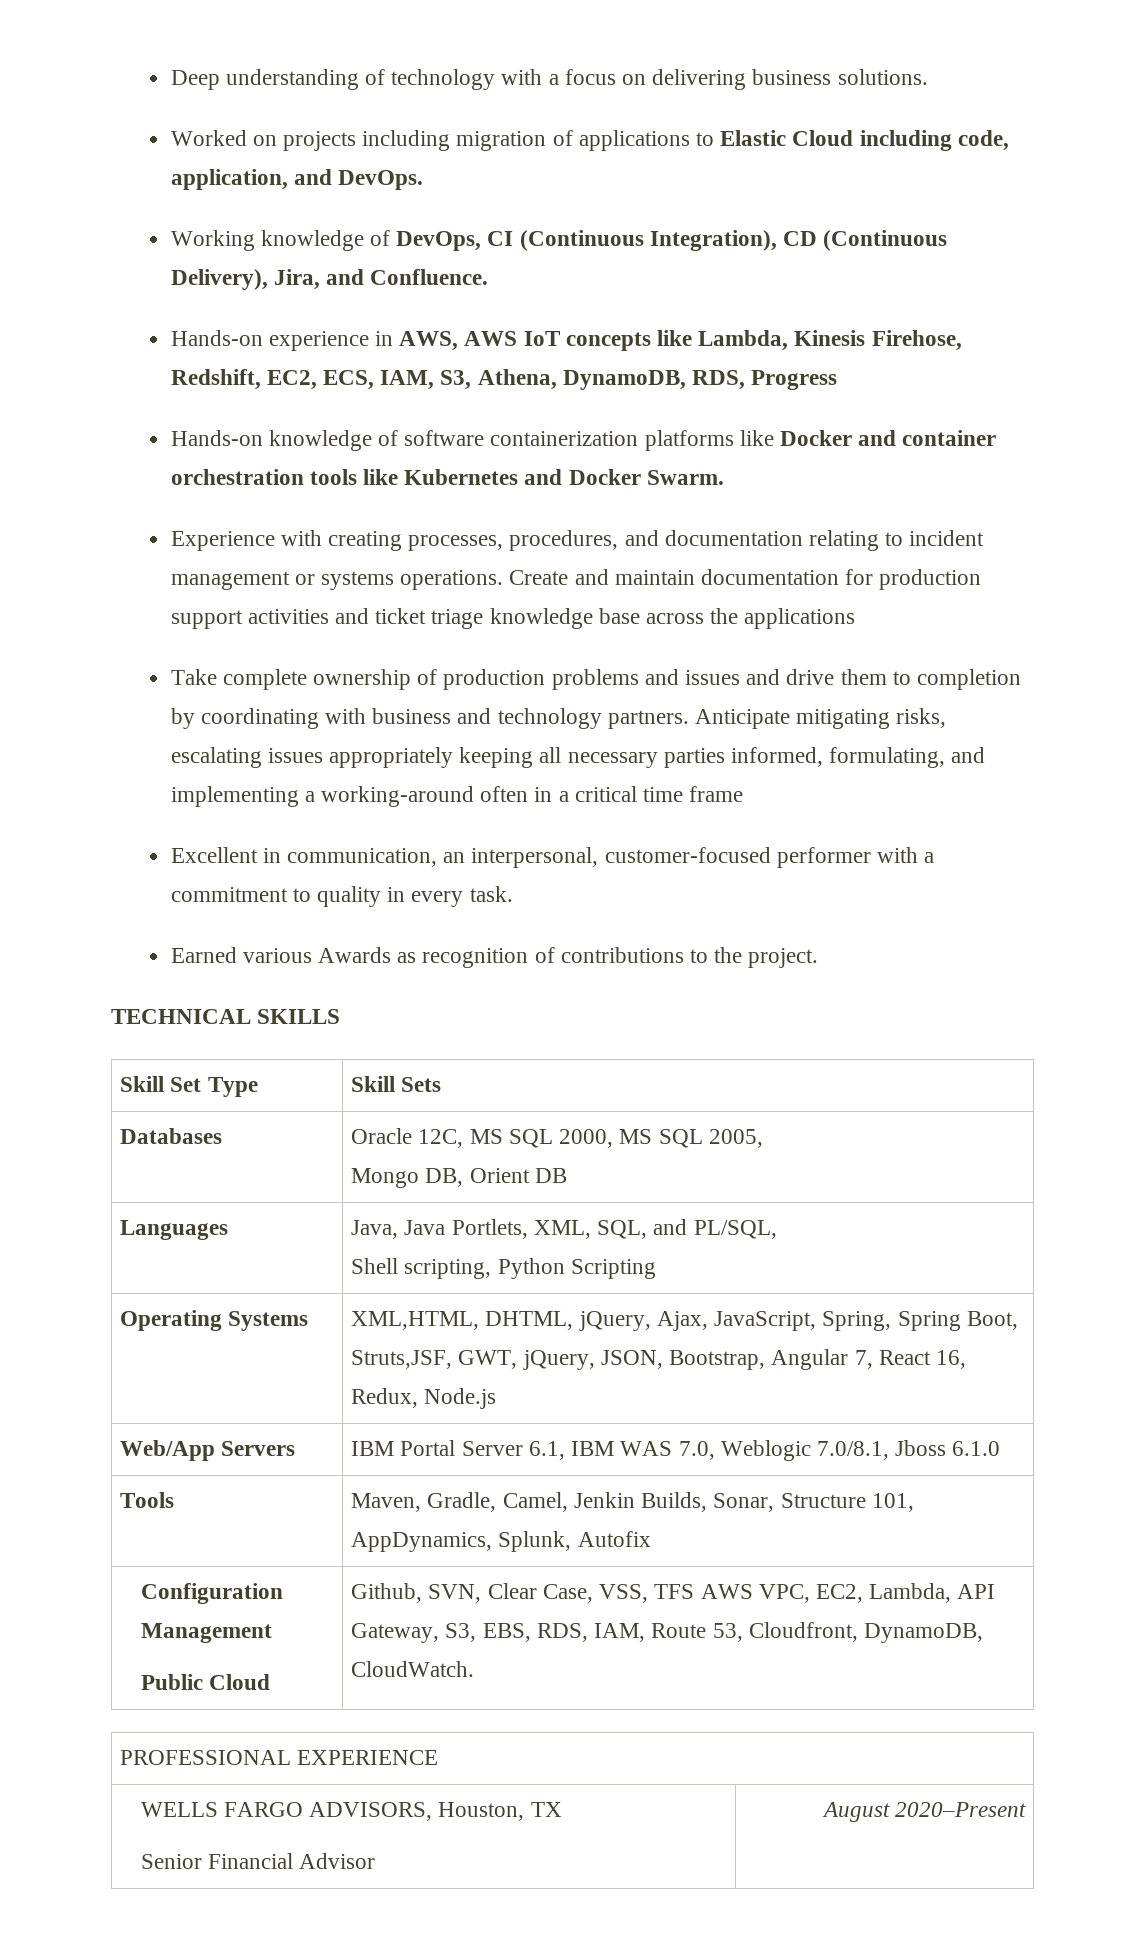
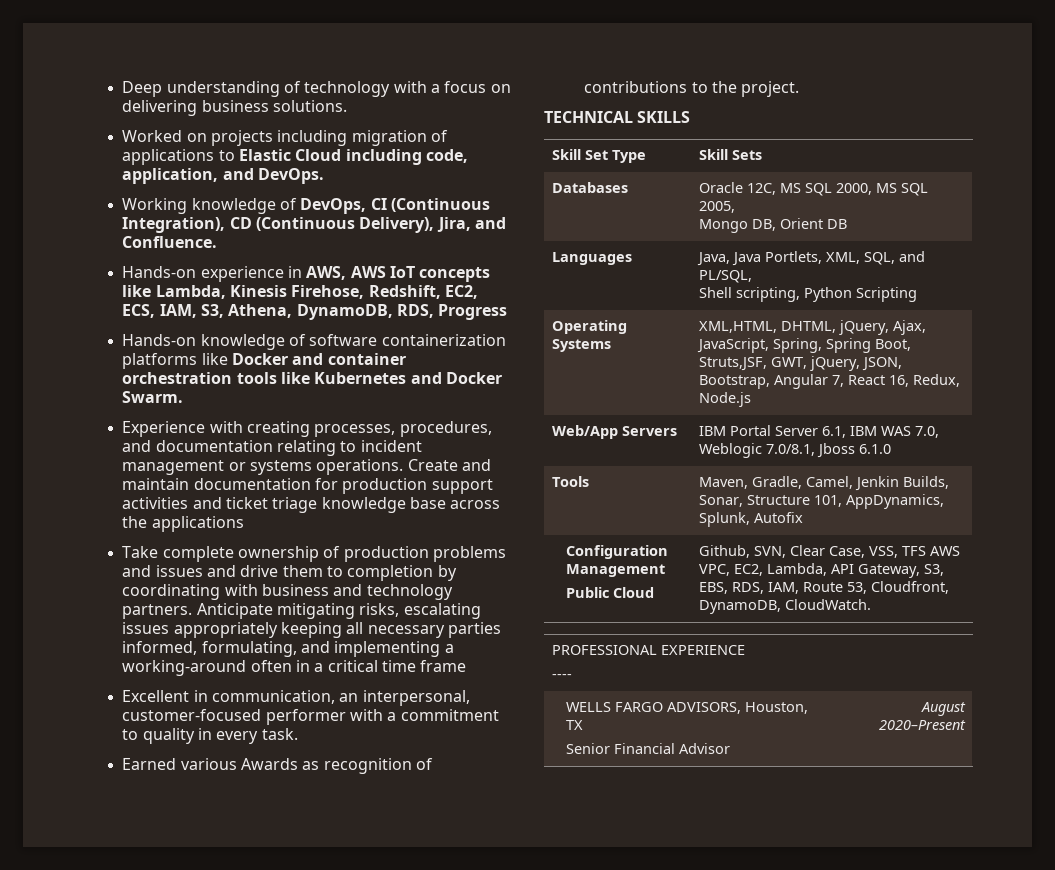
  PROFESSIONAL EXPERIENCE
+ ----

